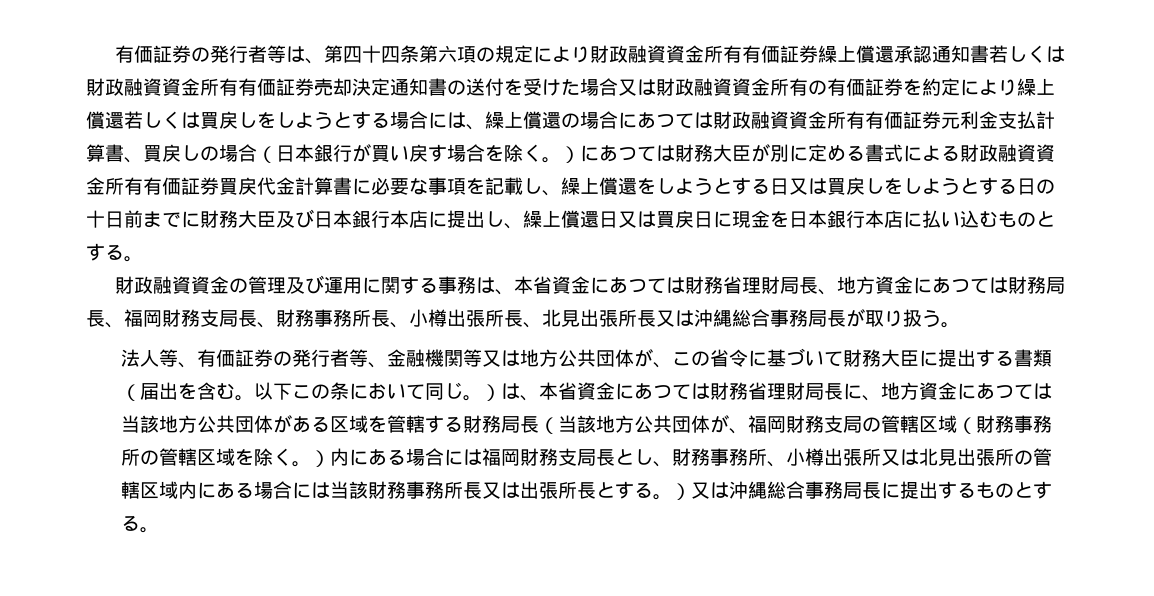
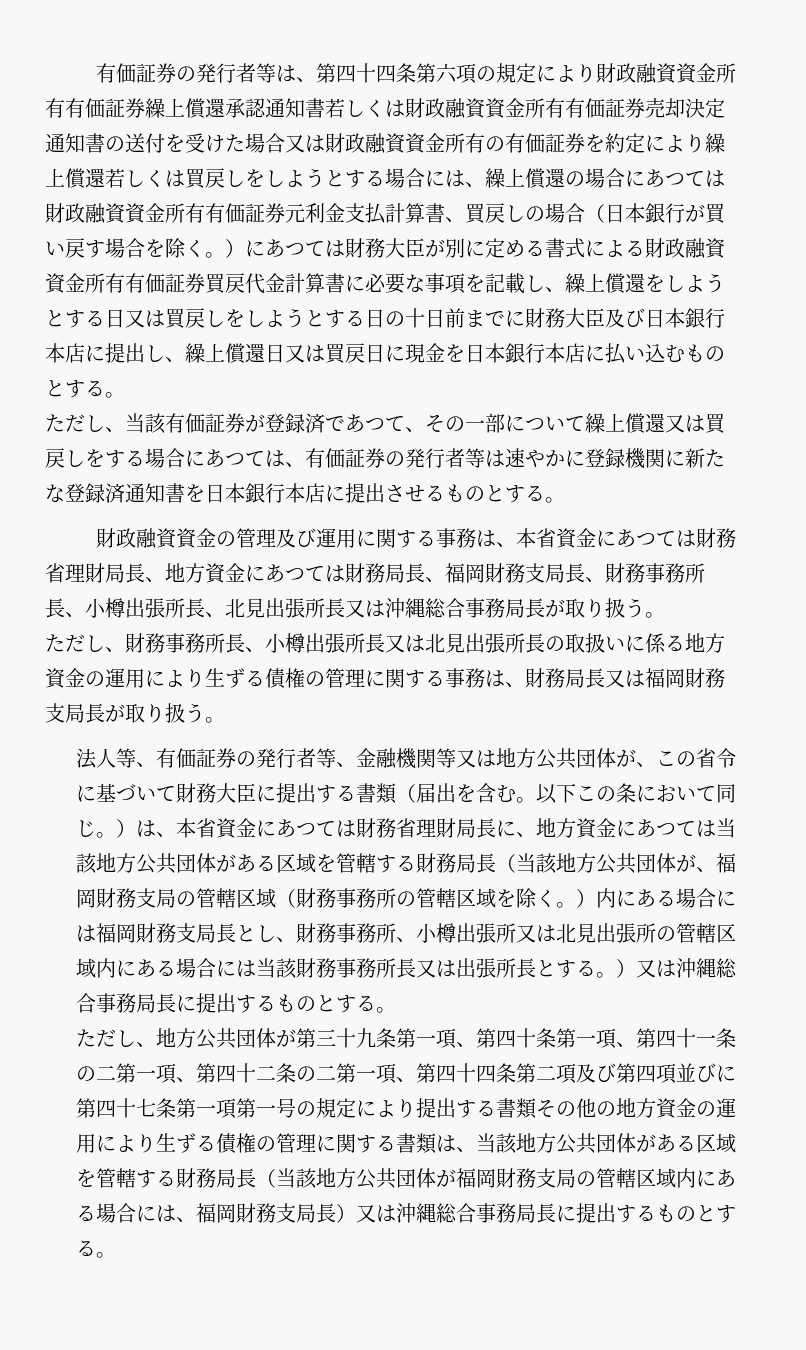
+ ただし、当該有価証券が登録済であつて、その一部について繰上償還又は買戻しをする場合にあつては、有価証券の発行者等は速やかに登録機関に新たな登録済通知書を日本銀行本店に提出させるものとする。
+ ただし、財務事務所長、小樽出張所長又は北見出張所長の取扱いに係る地方資金の運用により生ずる債権の管理に関する事務は、財務局長又は福岡財務支局長が取り扱う。
+ ただし、地方公共団体が第三十九条第一項、第四十条第一項、第四十一条の二第一項、第四十二条の二第一項、第四十四条第二項及び第四項並びに第四十七条第一項第一号の規定により提出する書類その他の地方資金の運用により生ずる債権の管理に関する書類は、当該地方公共団体がある区域を管轄する財務局長（当該地方公共団体が福岡財務支局の管轄区域内にある場合には、福岡財務支局長）又は沖縄総合事務局長に提出するものとする。

